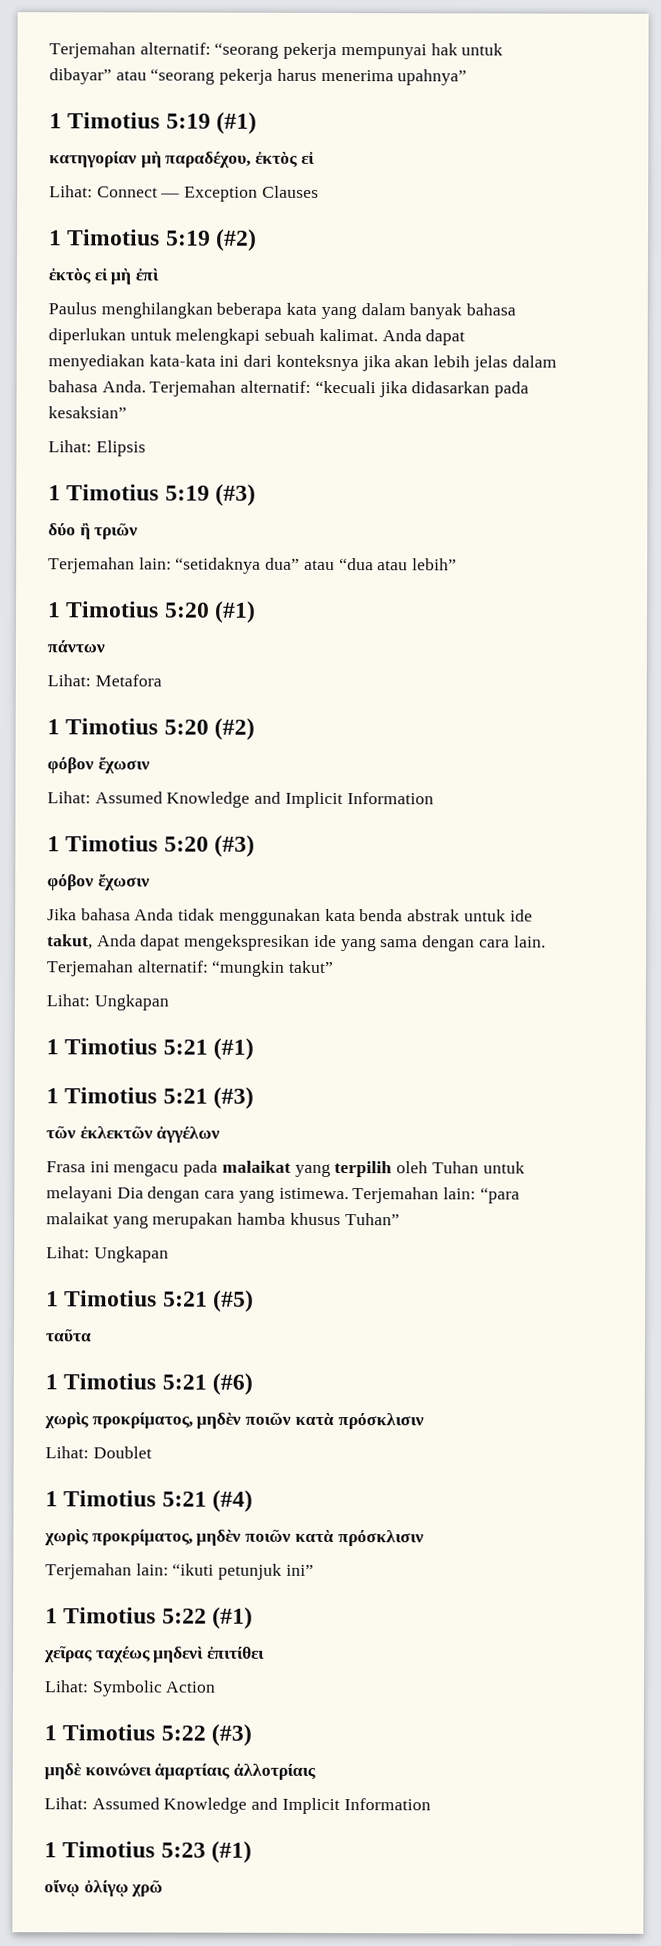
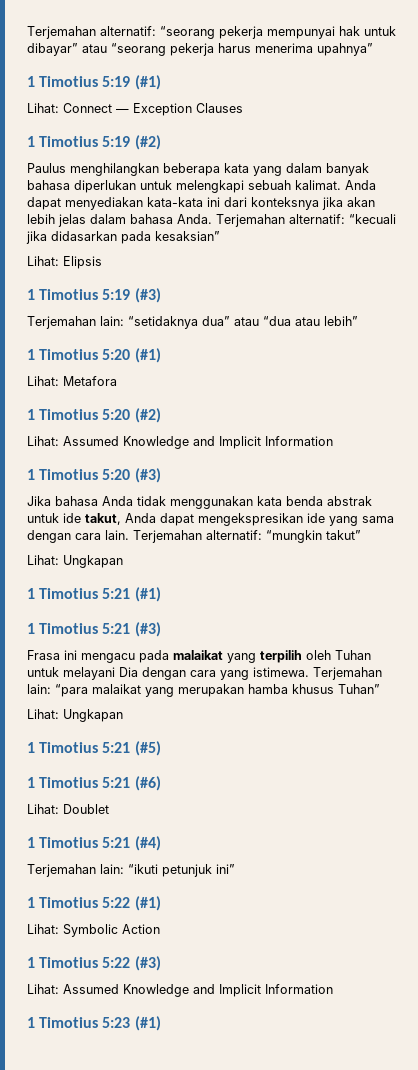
- κατηγορίαν μὴ παραδέχου, ἐκτὸς εἰ
- ἐκτὸς εἰ μὴ ἐπὶ
- δύο ἢ τριῶν
- πάντων
  1 Timotius 5:20 (#2)
- φόβον ἔχωσιν
  1 Timotius 5:20 (#3)
- φόβον ἔχωσιν
- τῶν ἐκλεκτῶν ἀγγέλων
- ταῦτα
  1 Timotius 5:21 (#6)
- χωρὶς προκρίματος, μηδὲν ποιῶν κατὰ πρόσκλισιν
  1 Timotius 5:21 (#4)
- χωρὶς προκρίματος, μηδὲν ποιῶν κατὰ πρόσκλισιν
- χεῖρας ταχέως μηδενὶ ἐπιτίθει
- μηδὲ κοινώνει ἁμαρτίαις ἀλλοτρίαις
- οἴνῳ ὀλίγῳ χρῶ

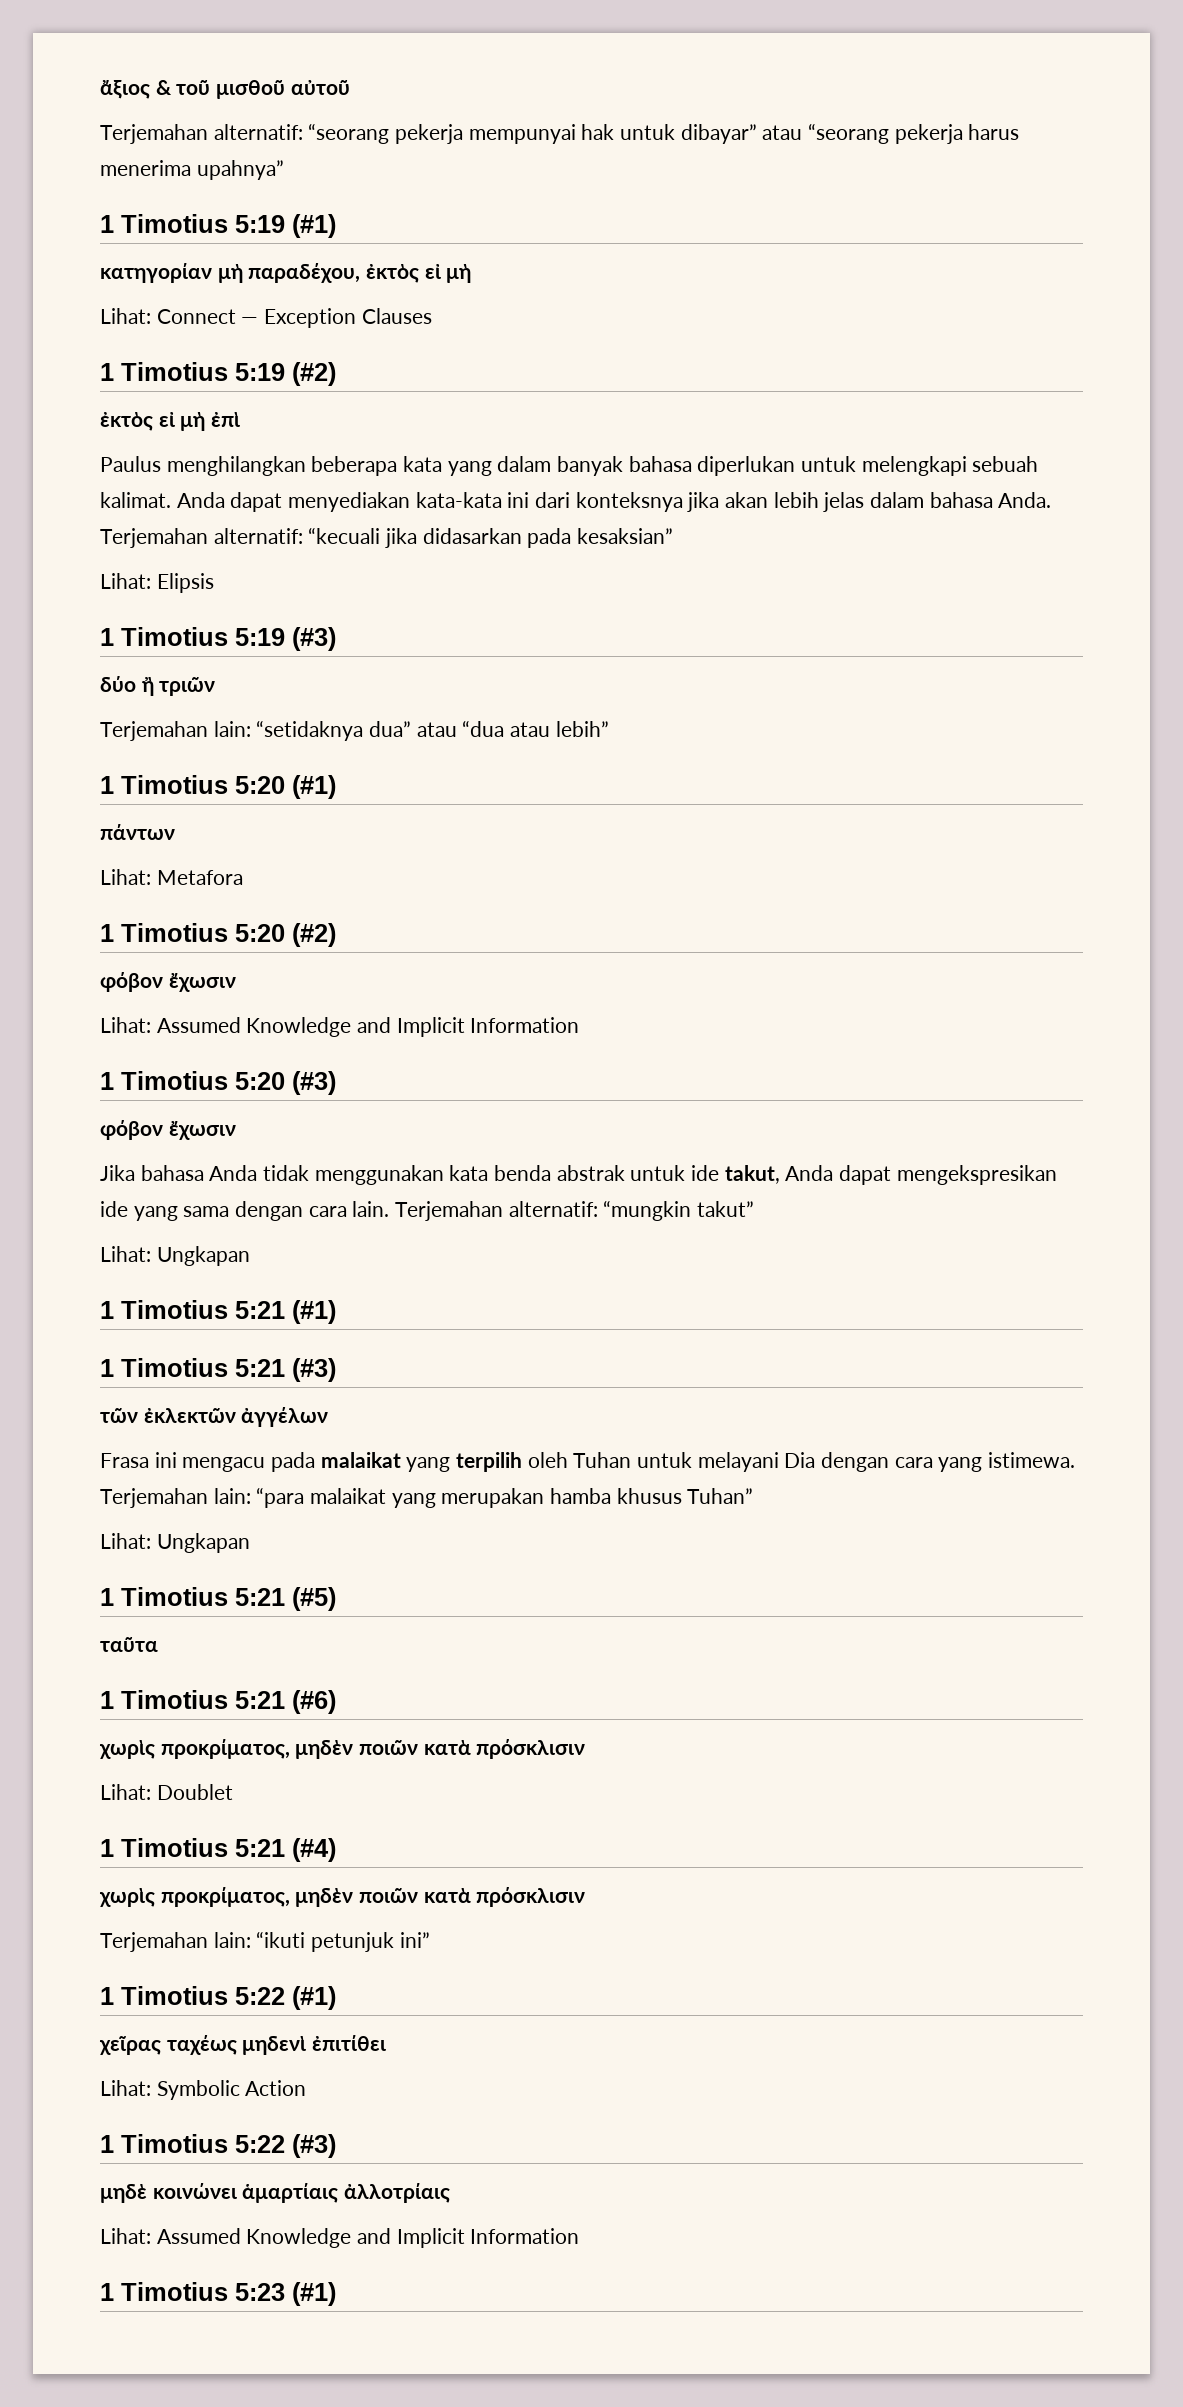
+ ἄξιος & τοῦ μισθοῦ αὐτοῦ
+ κατηγορίαν μὴ παραδέχου, ἐκτὸς εἰ μὴ
+ ἐκτὸς εἰ μὴ ἐπὶ
+ δύο ἢ τριῶν
+ πάντων
  1 Timotius 5:20 (#2)
+ φόβον ἔχωσιν
  1 Timotius 5:20 (#3)
+ φόβον ἔχωσιν
+ τῶν ἐκλεκτῶν ἀγγέλων
+ ταῦτα
  1 Timotius 5:21 (#6)
+ χωρὶς προκρίματος, μηδὲν ποιῶν κατὰ πρόσκλισιν
  1 Timotius 5:21 (#4)
+ χωρὶς προκρίματος, μηδὲν ποιῶν κατὰ πρόσκλισιν
+ χεῖρας ταχέως μηδενὶ ἐπιτίθει
+ μηδὲ κοινώνει ἁμαρτίαις ἀλλοτρίαις

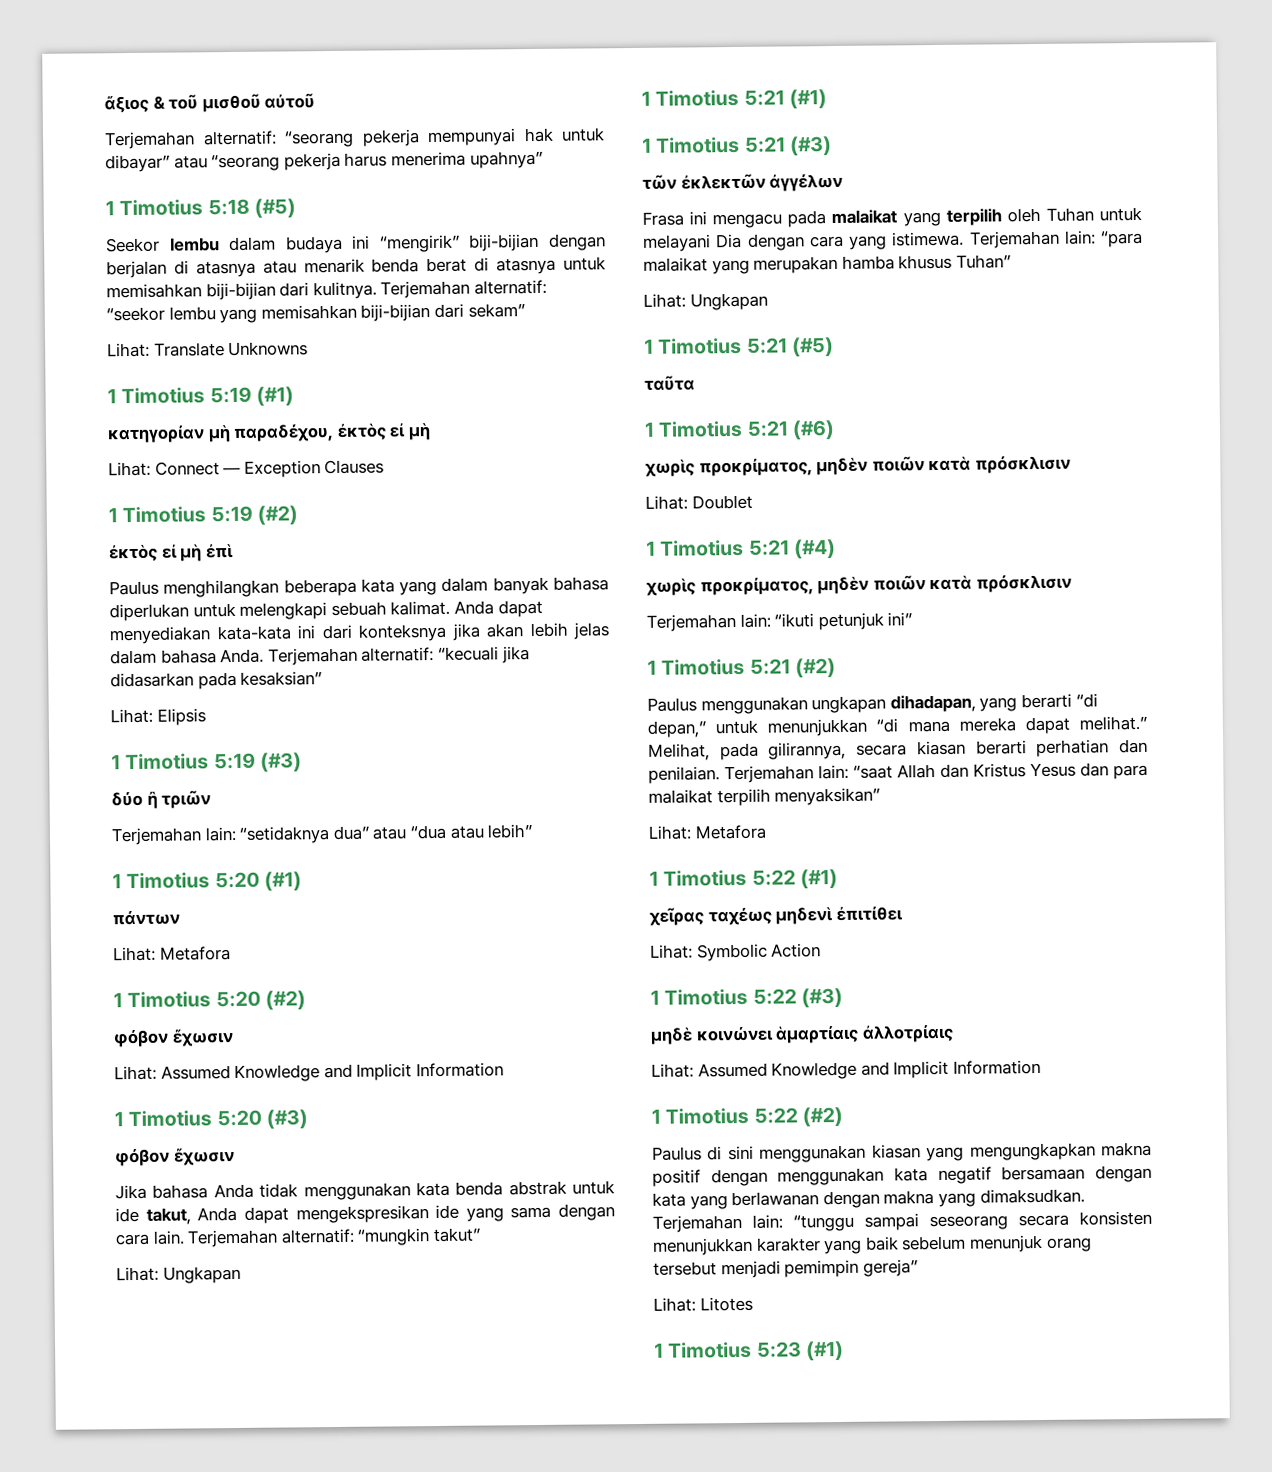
+ 1 Timotius 5:18 (#5)
+ Seekor lembu dalam budaya ini “mengirik” biji-bijian dengan berjalan di atasnya atau menarik benda berat di atasnya untuk memisahkan biji-bijian dari kulitnya. Terjemahan alternatif: “seekor lembu yang memisahkan biji-bijian dari sekam”
+ Lihat: Translate Unknowns
+ 1 Timotius 5:21 (#2)
+ Paulus menggunakan ungkapan dihadapan, yang berarti “di depan,” untuk menunjukkan “di mana mereka dapat melihat.” Melihat, pada gilirannya, secara kiasan berarti perhatian dan penilaian. Terjemahan lain: “saat Allah dan Kristus Yesus dan para malaikat terpilih menyaksikan”
+ Lihat: Metafora
+ 1 Timotius 5:22 (#2)
+ Paulus di sini menggunakan kiasan yang mengungkapkan makna positif dengan menggunakan kata negatif bersamaan dengan kata yang berlawanan dengan makna yang dimaksudkan. Terjemahan lain: “tunggu sampai seseorang secara konsisten menunjukkan karakter yang baik sebelum menunjuk orang tersebut menjadi pemimpin gereja”
+ Lihat: Litotes

